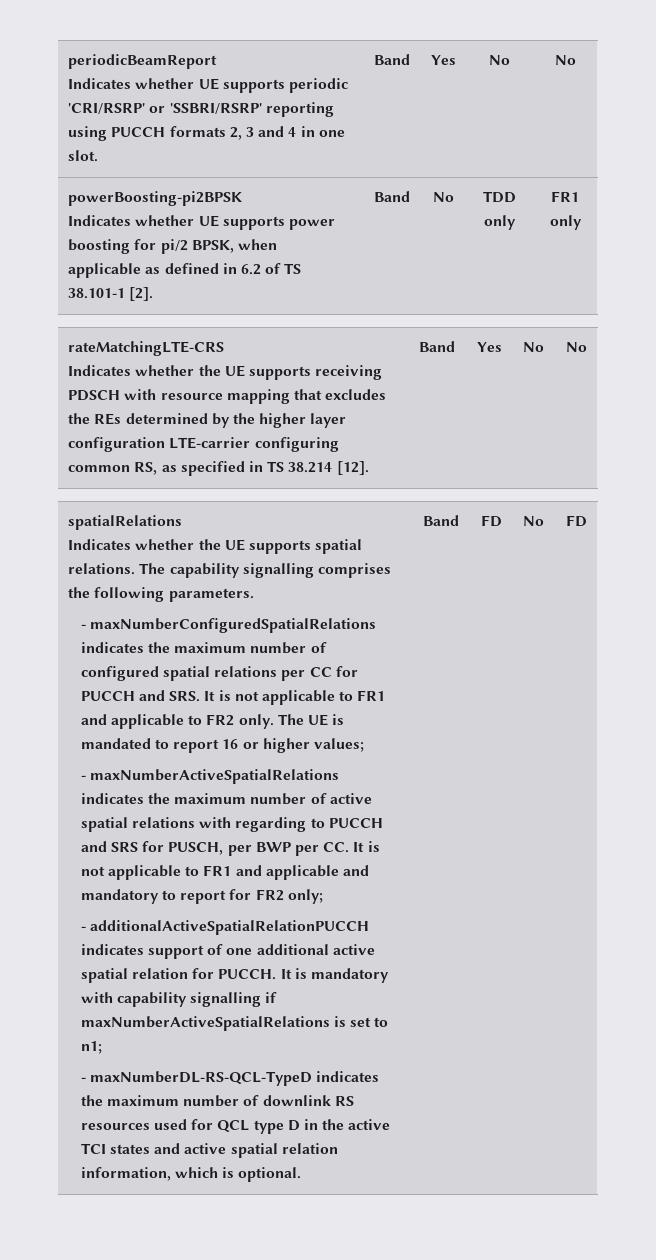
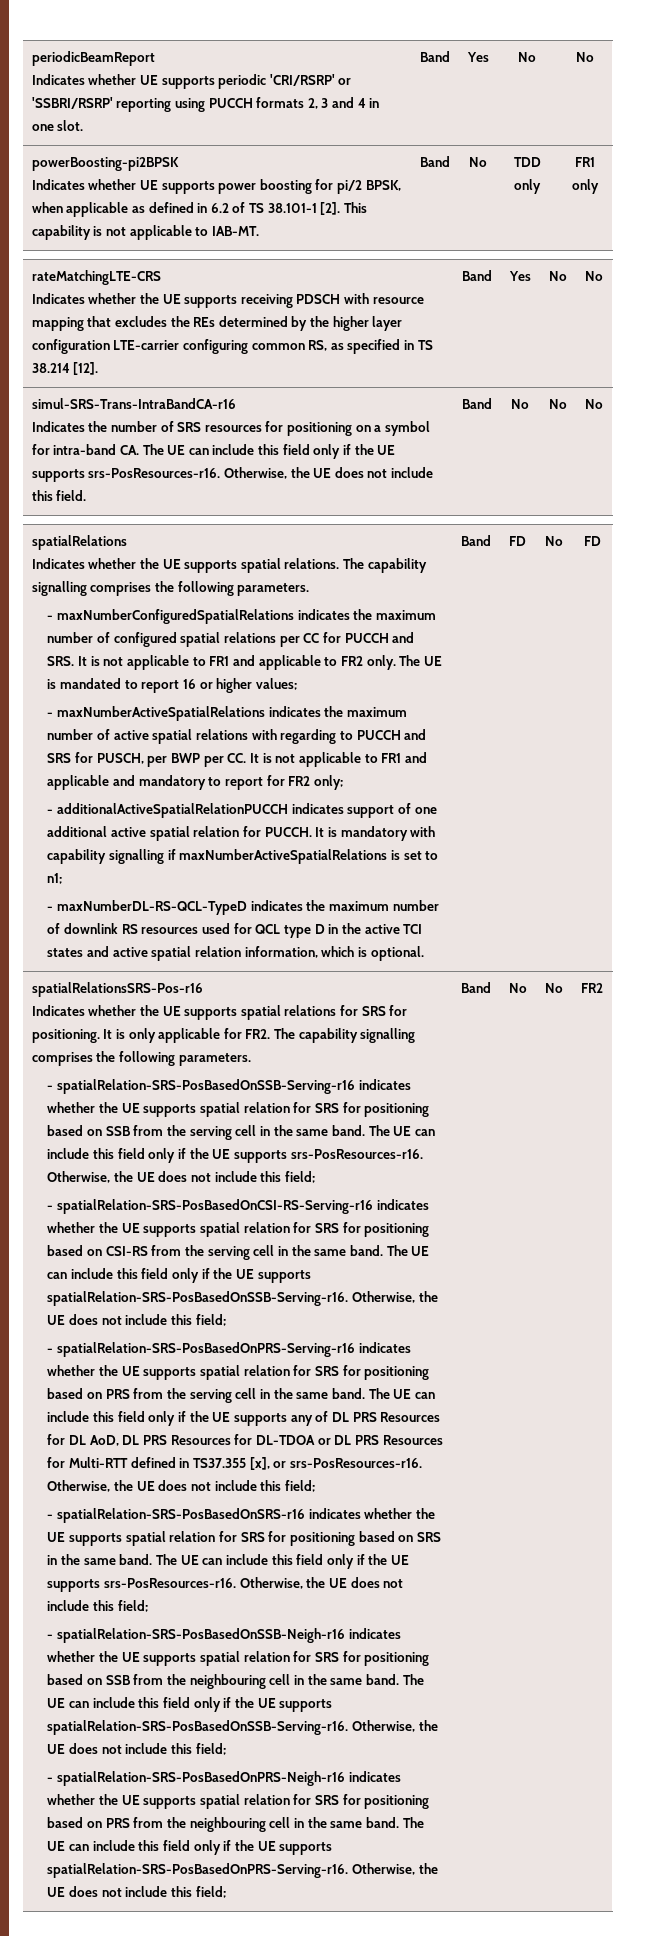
  powerBoosting-pi2BPSK
- Indicates whether UE supports power boosting for pi/2 BPSK, when applicable as defined in 6.2 of TS 38.101-1 [2]. | Band | No | TDD only | FR1 only
+ Indicates whether UE supports power boosting for pi/2 BPSK, when applicable as defined in 6.2 of TS 38.101-1 [2]. This capability is not applicable to IAB-MT. | Band | No | TDD only | FR1 only
+ simul-SRS-Trans-IntraBandCA-r16
+ Indicates the number of SRS resources for positioning on a symbol for intra-band CA. The UE can include this field only if the UE supports srs-PosResources-r16. Otherwise, the UE does not include this field. | Band | No | No | No
+ spatialRelationsSRS-Pos-r16
+ Indicates whether the UE supports spatial relations for SRS for positioning. It is only applicable for FR2. The capability signalling comprises the following parameters.
+ - spatialRelation-SRS-PosBasedOnSSB-Serving-r16 indicates whether the UE supports spatial relation for SRS for positioning based on SSB from the serving cell in the same band. The UE can include this field only if the UE supports srs-PosResources-r16. Otherwise, the UE does not include this field;
+ - spatialRelation-SRS-PosBasedOnCSI-RS-Serving-r16 indicates whether the UE supports spatial relation for SRS for positioning based on CSI-RS from the serving cell in the same band. The UE can include this field only if the UE supports spatialRelation-SRS-PosBasedOnSSB-Serving-r16. Otherwise, the UE does not include this field;
+ - spatialRelation-SRS-PosBasedOnPRS-Serving-r16 indicates whether the UE supports spatial relation for SRS for positioning based on PRS from the serving cell in the same band. The UE can include this field only if the UE supports any of DL PRS Resources for DL AoD, DL PRS Resources for DL-TDOA or DL PRS Resources for Multi-RTT defined in TS37.355 [x], or srs-PosResources-r16. Otherwise, the UE does not include this field;
+ - spatialRelation-SRS-PosBasedOnSRS-r16 indicates whether the UE supports spatial relation for SRS for positioning based on SRS in the same band. The UE can include this field only if the UE supports srs-PosResources-r16. Otherwise, the UE does not include this field;
+ - spatialRelation-SRS-PosBasedOnSSB-Neigh-r16 indicates whether the UE supports spatial relation for SRS for positioning based on SSB from the neighbouring cell in the same band. The UE can include this field only if the UE supports spatialRelation-SRS-PosBasedOnSSB-Serving-r16. Otherwise, the UE does not include this field;
+ - spatialRelation-SRS-PosBasedOnPRS-Neigh-r16 indicates whether the UE supports spatial relation for SRS for positioning based on PRS from the neighbouring cell in the same band. The UE can include this field only if the UE supports spatialRelation-SRS-PosBasedOnPRS-Serving-r16. Otherwise, the UE does not include this field; | Band | No | No | FR2

